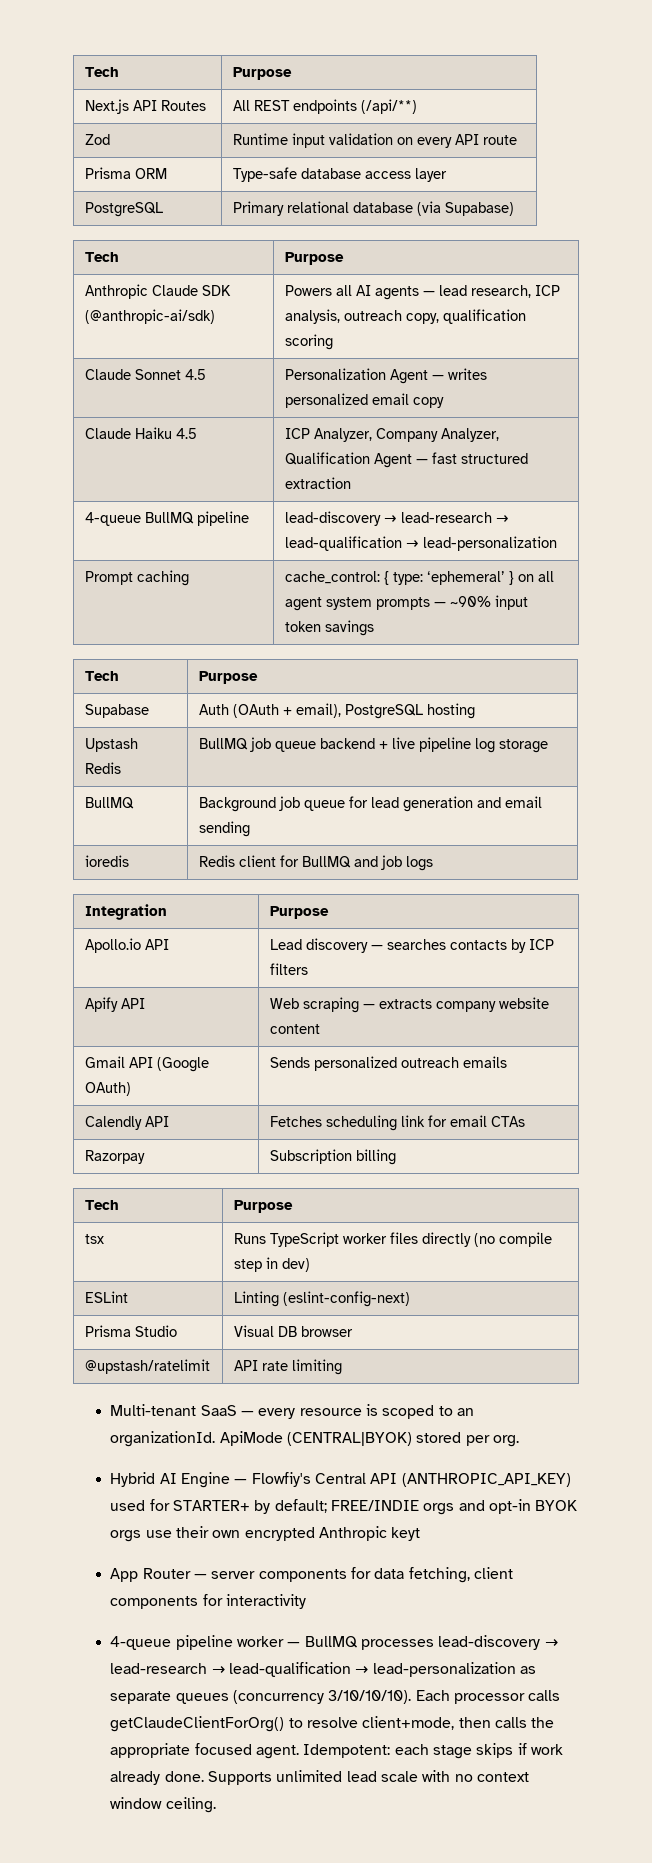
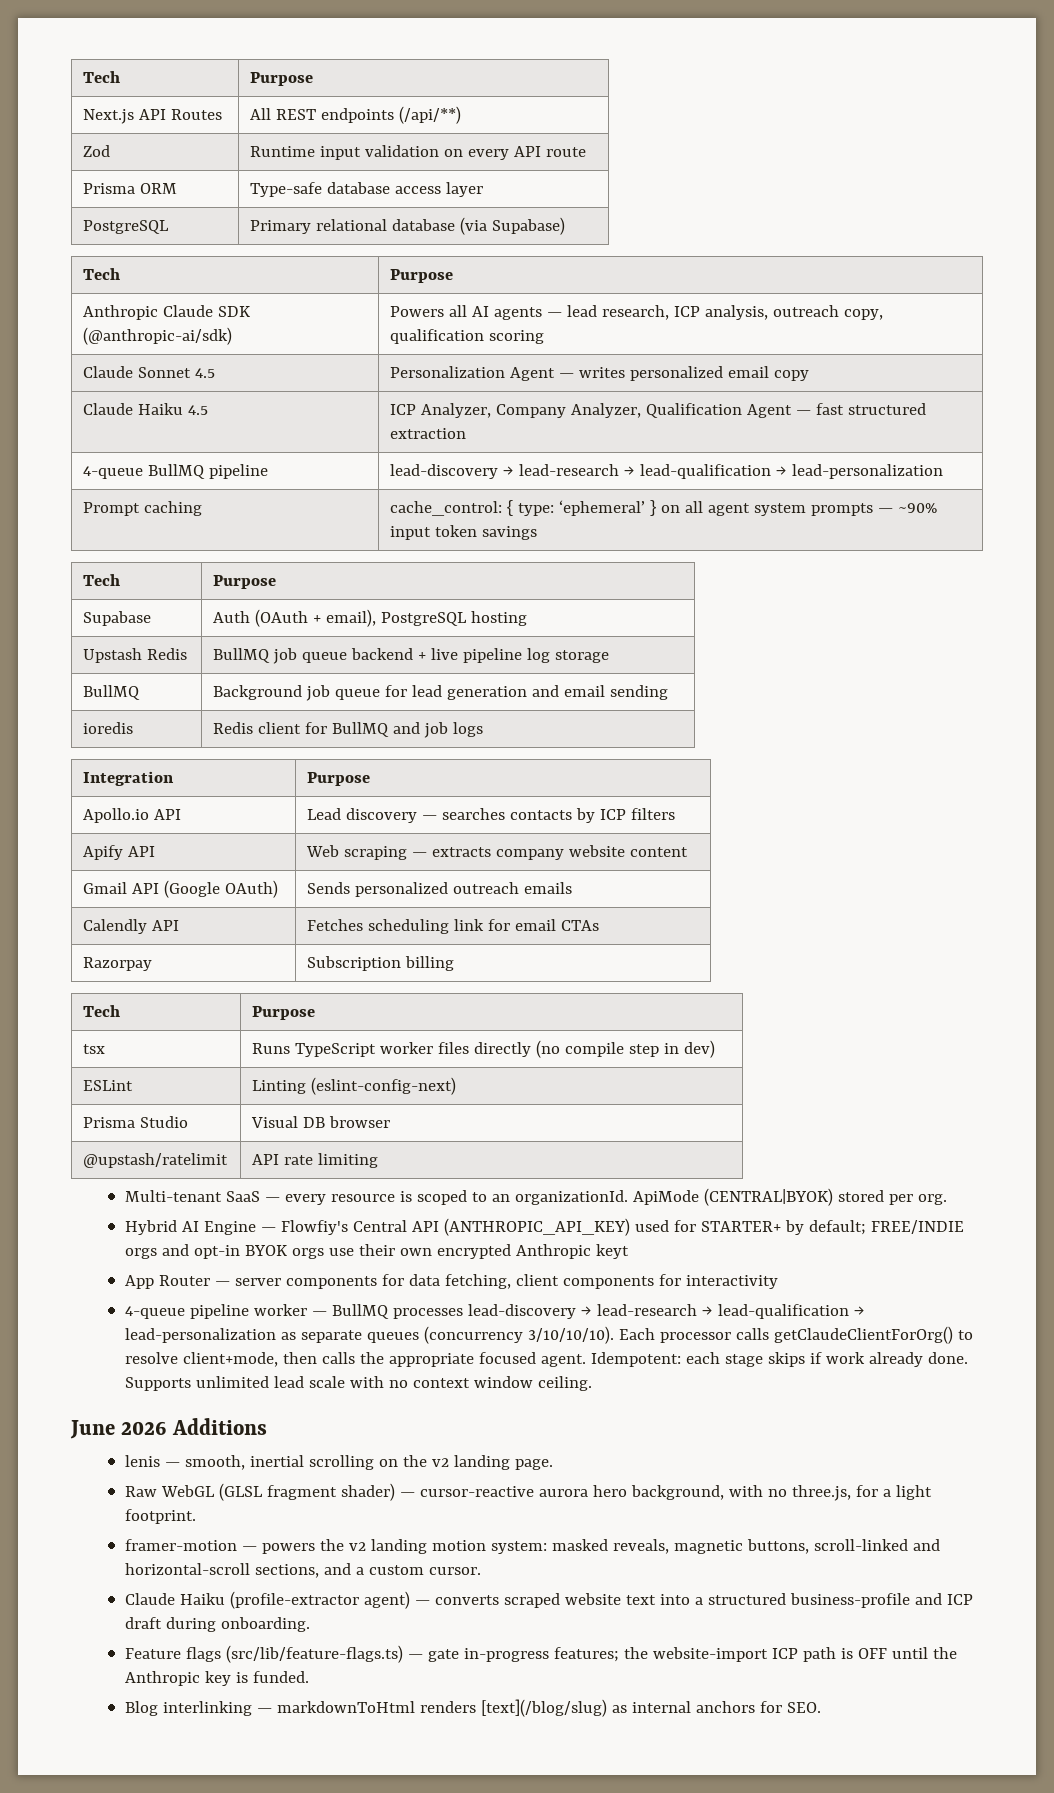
+ June 2026 Additions
+ lenis — smooth, inertial scrolling on the v2 landing page.
+ Raw WebGL (GLSL fragment shader) — cursor-reactive aurora hero background, with no three.js, for a light footprint.
+ framer-motion — powers the v2 landing motion system: masked reveals, magnetic buttons, scroll-linked and horizontal-scroll sections, and a custom cursor.
+ Claude Haiku (profile-extractor agent) — converts scraped website text into a structured business-profile and ICP draft during onboarding.
+ Feature flags (src/lib/feature-flags.ts) — gate in-progress features; the website-import ICP path is OFF until the Anthropic key is funded.
+ Blog interlinking — markdownToHtml renders [text](/blog/slug) as internal anchors for SEO.

